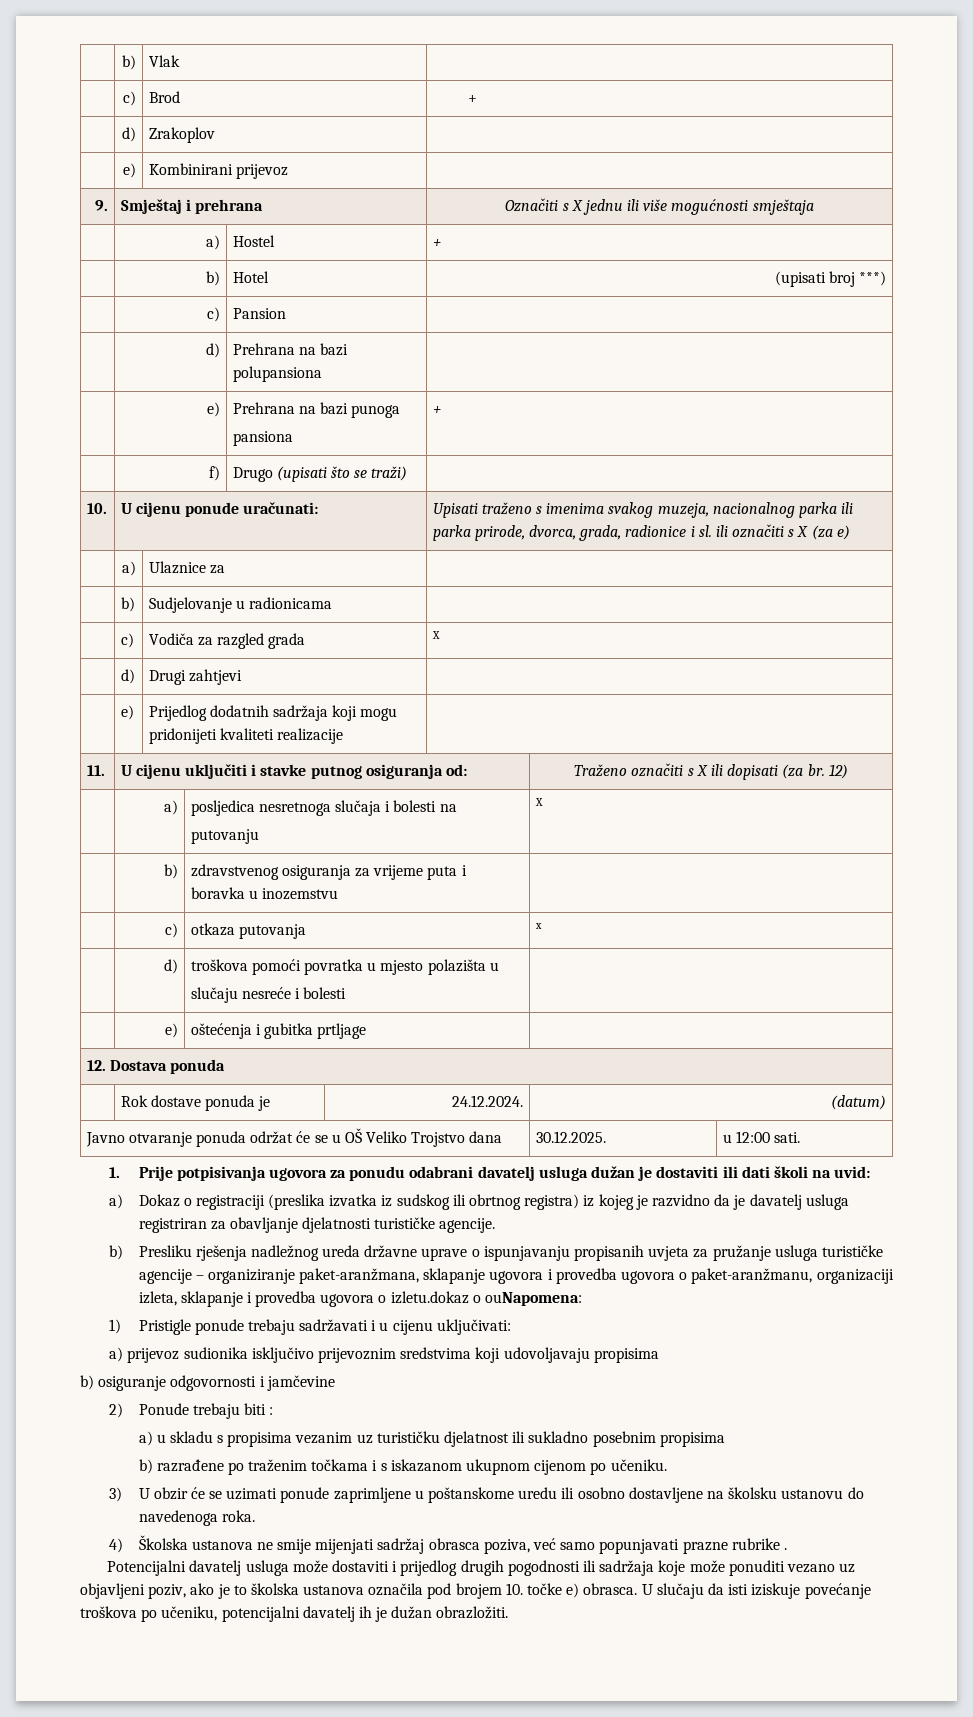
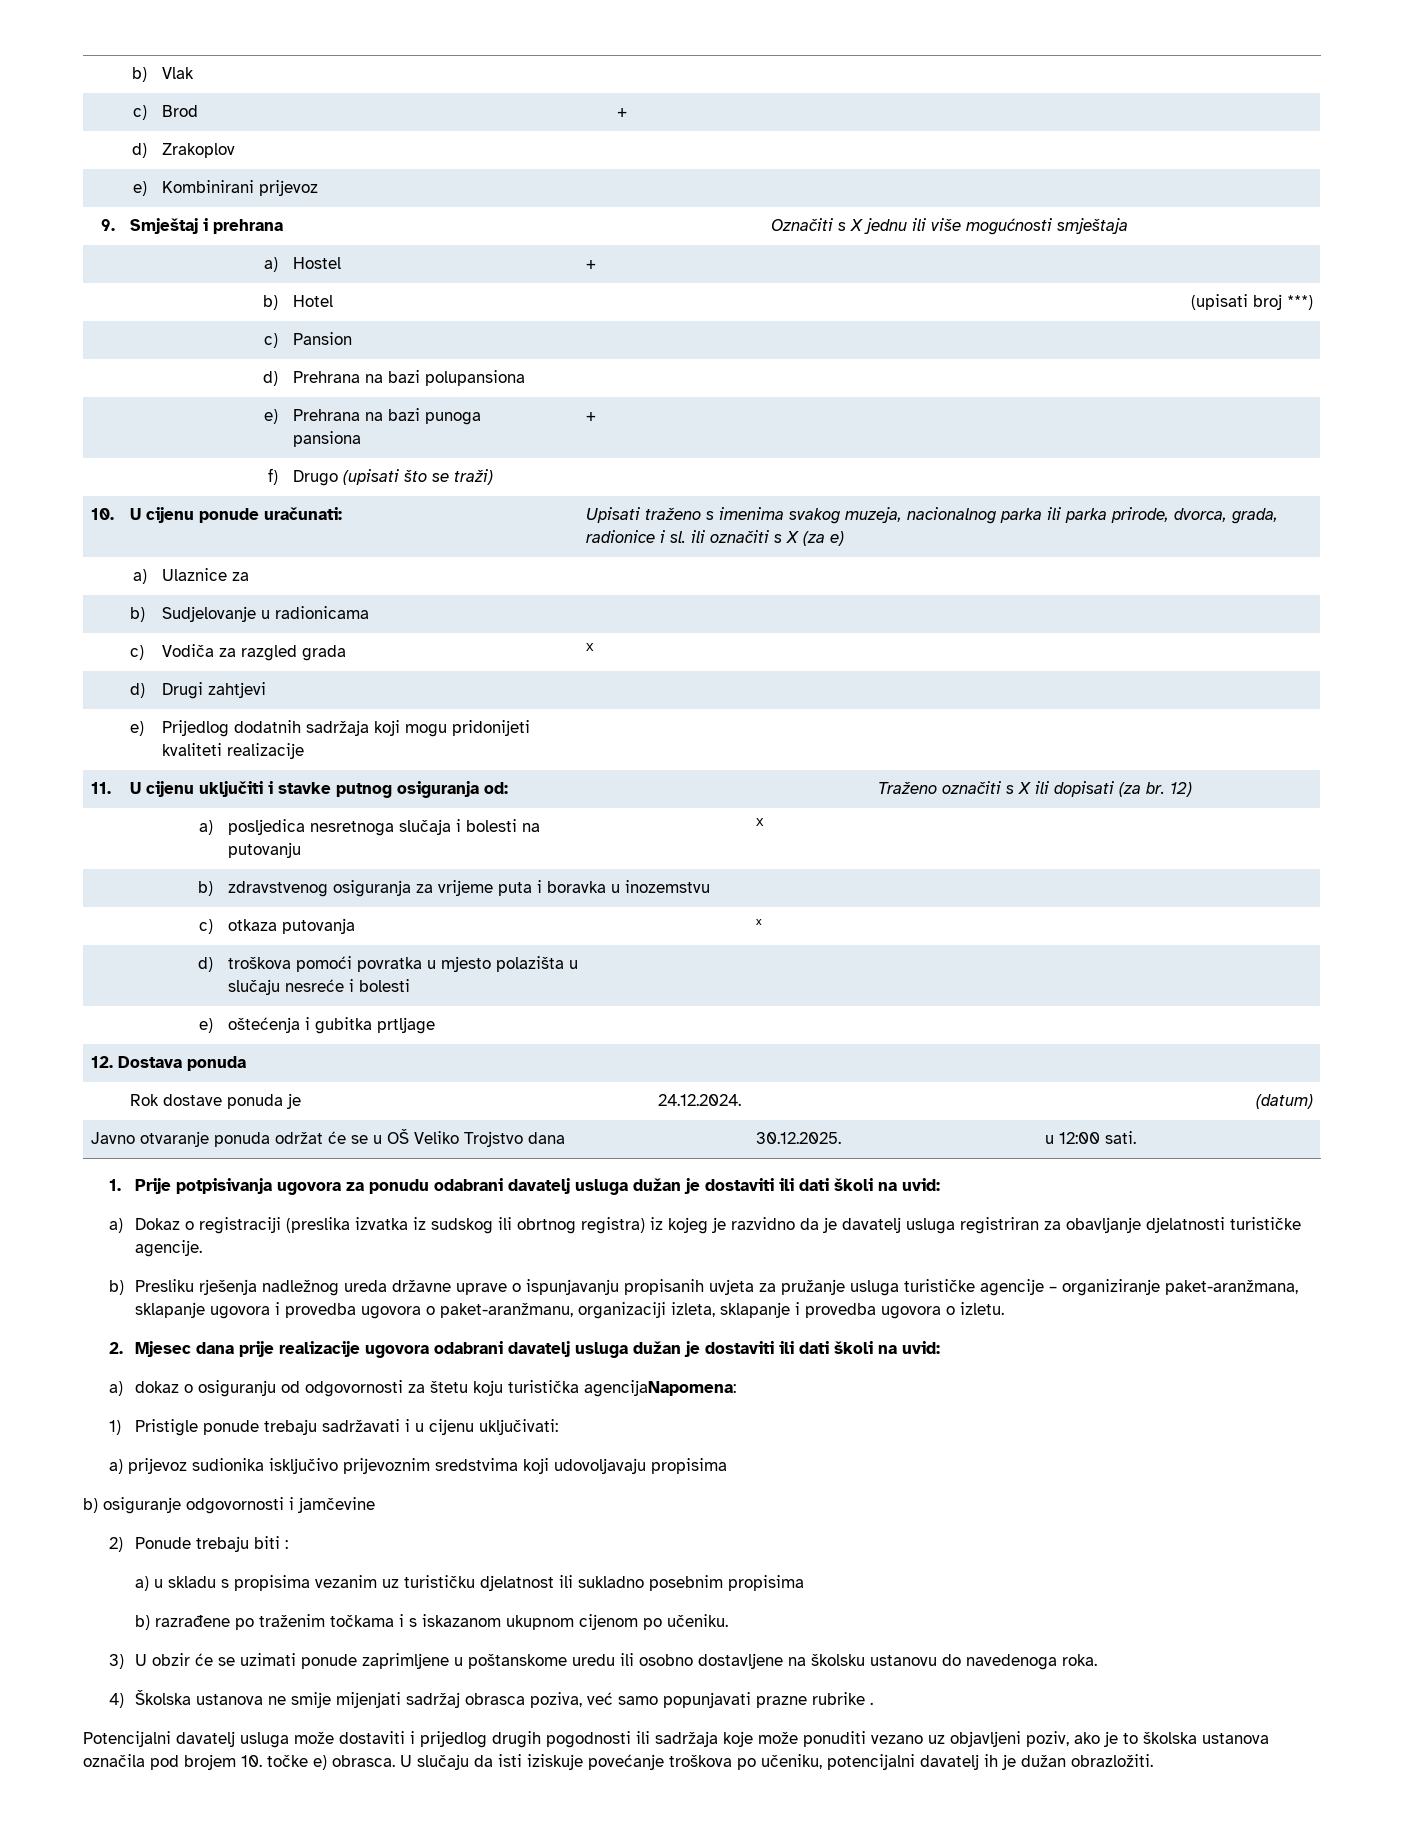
- b) Presliku rješenja nadležnog ureda državne uprave o ispunjavanju propisanih uvjeta za pružanje usluga turističke agencije – organiziranje paket-aranžmana, sklapanje ugovora i provedba ugovora o paket-aranžmanu, organizaciji izleta, sklapanje i provedba ugovora o izletu.dokaz o ouNapomena:
+ b) Presliku rješenja nadležnog ureda državne uprave o ispunjavanju propisanih uvjeta za pružanje usluga turističke agencije – organiziranje paket-aranžmana, sklapanje ugovora i provedba ugovora o paket-aranžmanu, organizaciji izleta, sklapanje i provedba ugovora o izletu.
+ 2. Mjesec dana prije realizacije ugovora odabrani davatelj usluga dužan je dostaviti ili dati školi na uvid:
+ a) dokaz o osiguranju od odgovornosti za štetu koju turistička agencijaNapomena:

